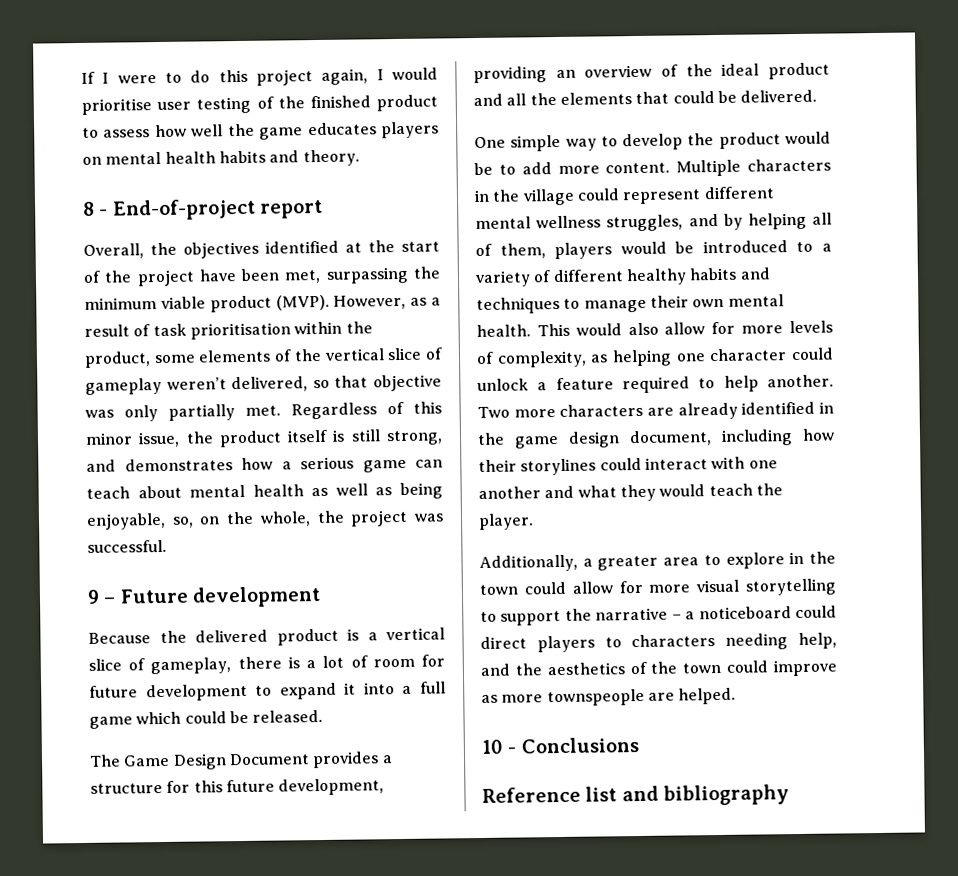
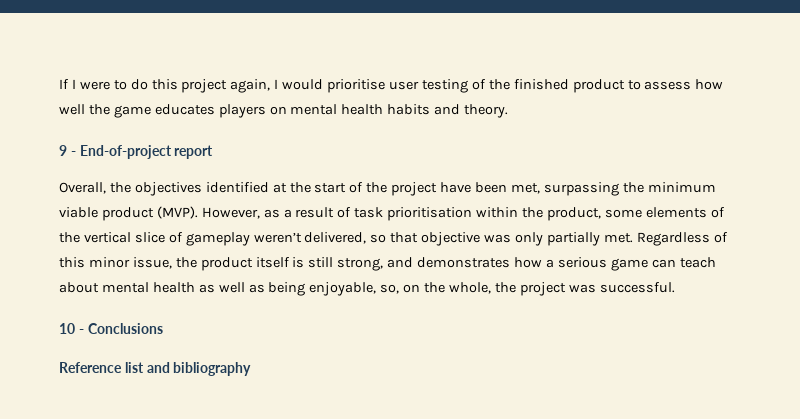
- 8 - End-of-project report
+ 9 - End-of-project report
- 9 – Future development
- Because the delivered product is a vertical slice of gameplay, there is a lot of room for future development to expand it into a full game which could be released.
- The Game Design Document provides a structure for this future development, providing an overview of the ideal product and all the elements that could be delivered.
- One simple way to develop the product would be to add more content. Multiple characters in the village could represent different mental wellness struggles, and by helping all of them, players would be introduced to a variety of different healthy habits and techniques to manage their own mental health. This would also allow for more levels of complexity, as helping one character could unlock a feature required to help another. Two more characters are already identified in the game design document, including how their storylines could interact with one another and what they would teach the player.
- Additionally, a greater area to explore in the town could allow for more visual storytelling to support the narrative – a noticeboard could direct players to characters needing help, and the aesthetics of the town could improve as more townspeople are helped.

